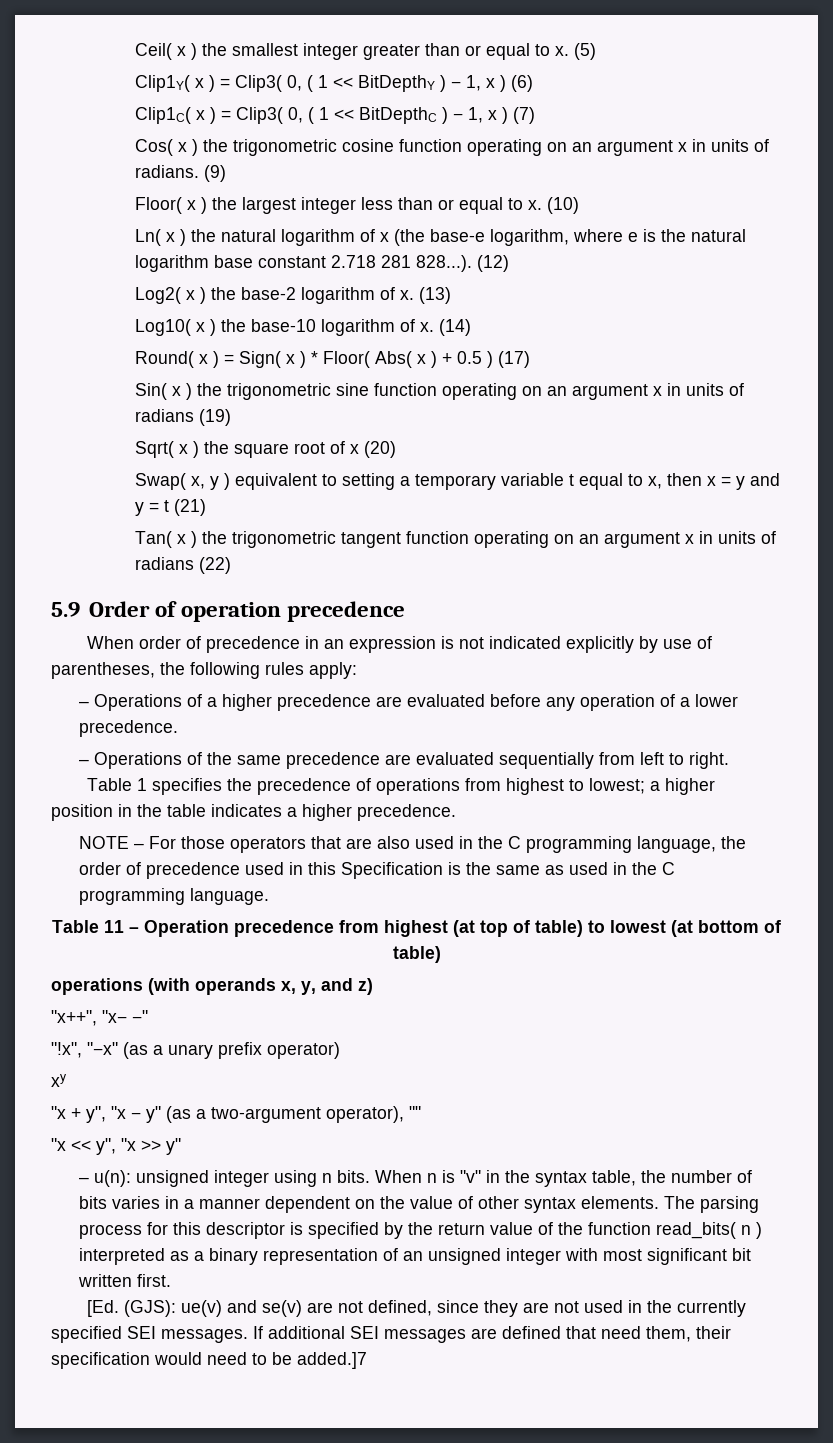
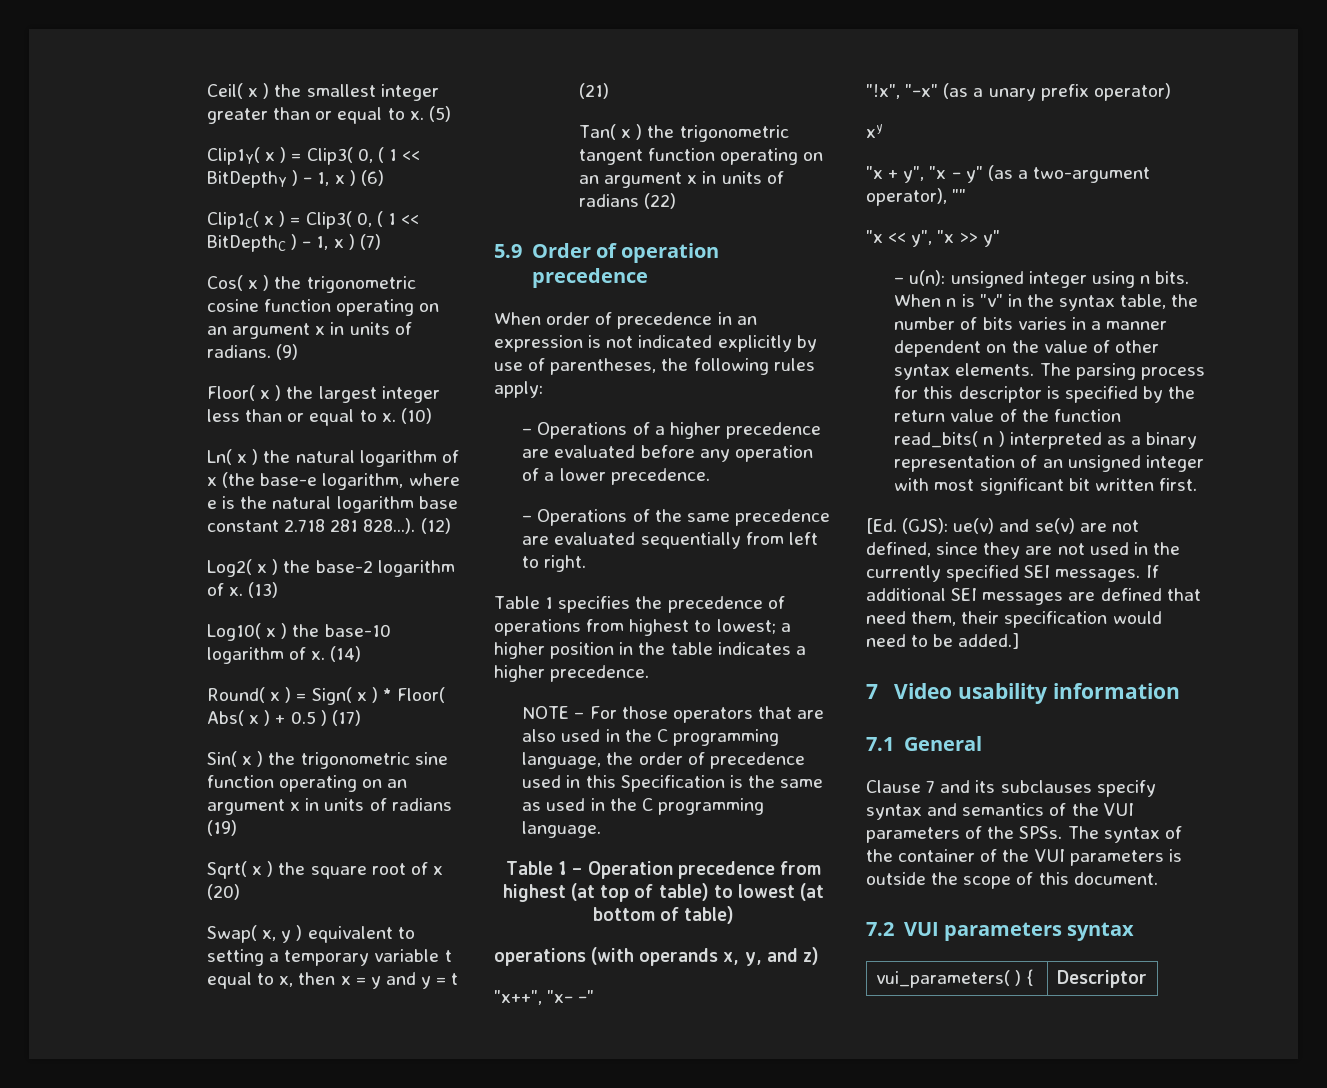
- Table 11 – Operation precedence from highest (at top of table) to lowest (at bottom of table)
+ Table 1 – Operation precedence from highest (at top of table) to lowest (at bottom of table)
- If additional SEI messages are defined that need them, their specification would need to be added.]7
+ If additional SEI messages are defined that need them, their specification would need to be added.]
+ 7 Video usability information
+ 7.1 General
+ Clause 7 and its subclauses specify syntax and semantics of the VUI parameters of the SPSs. The syntax of the container of the VUI parameters is outside the scope of this document.
+ 7.2 VUI parameters syntax
+ vui_parameters( ) { | Descriptor

